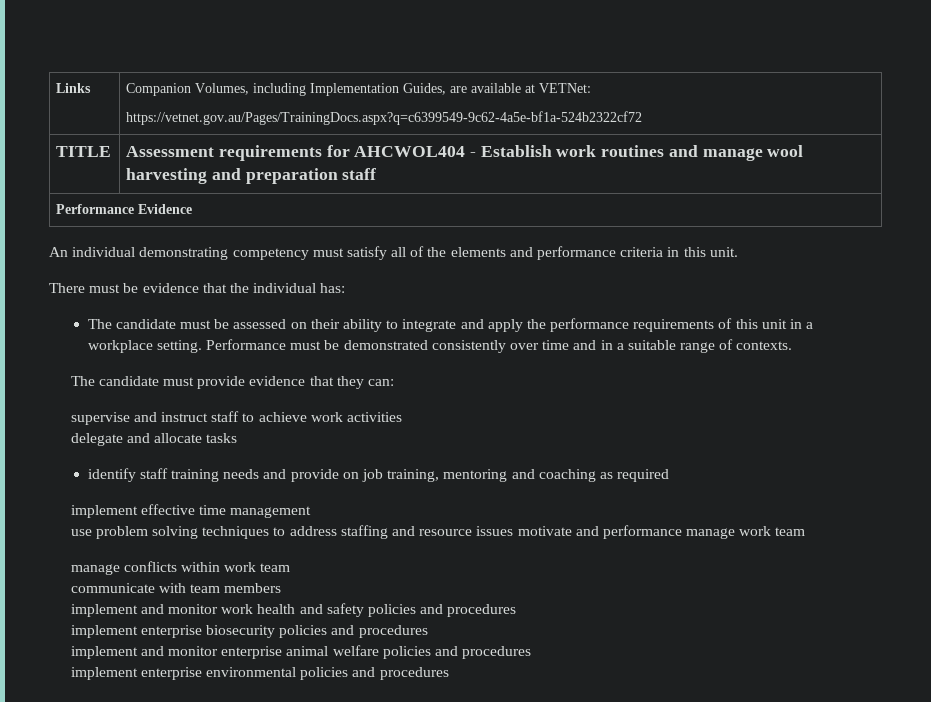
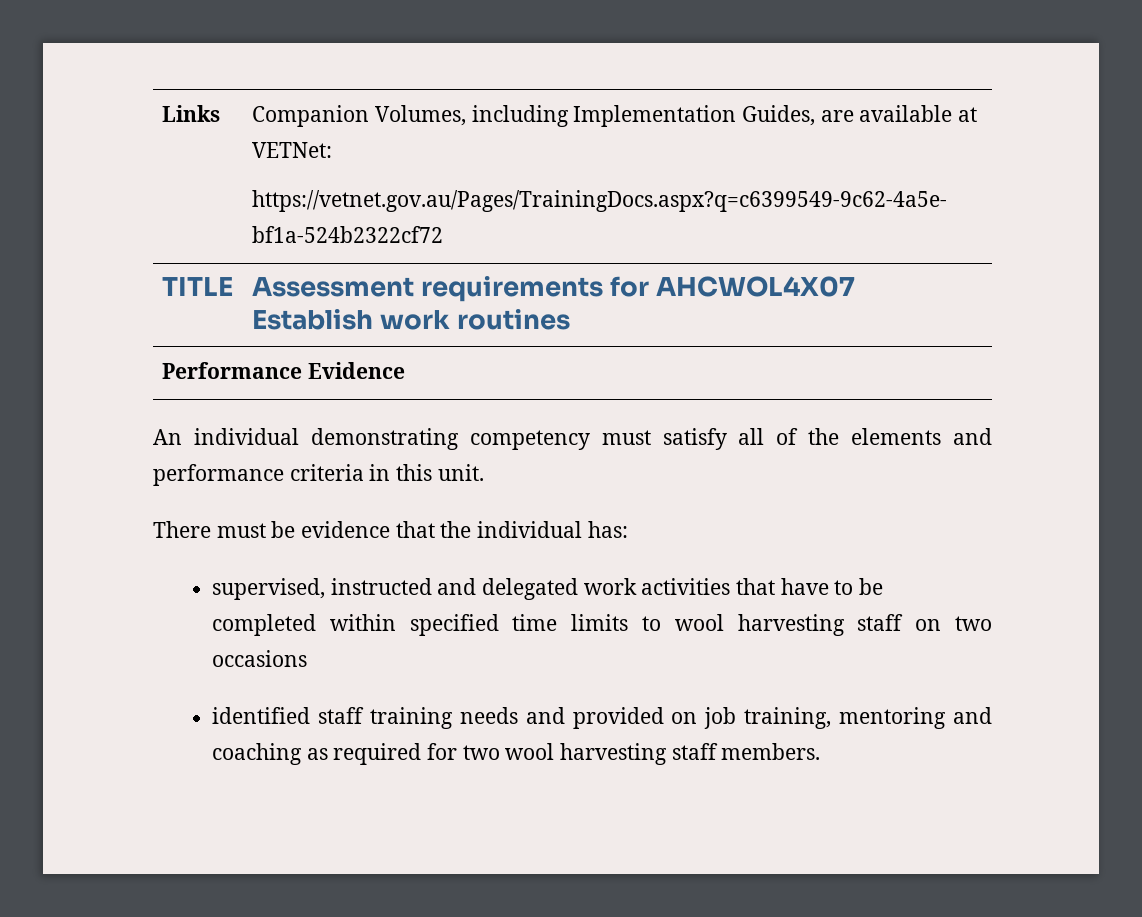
- TITLE | Assessment requirements for AHCWOL404 - Establish work routines and manage wool harvesting and preparation staff
+ TITLE | Assessment requirements for AHCWOL4X07 Establish work routines
- The candidate must be assessed on their ability to integrate and apply the performance requirements of this unit in a workplace setting. Performance must be demonstrated consistently over time and in a suitable range of contexts.
- The candidate must provide evidence that they can:
- supervise and instruct staff to achieve work activities
- delegate and allocate tasks
- identify staff training needs and provide on job training, mentoring and coaching as required
- implement effective time management
- use problem solving techniques to address staffing and resource issues motivate and performance manage work team
- manage conflicts within work team
- communicate with team members
- implement and monitor work health and safety policies and procedures
- implement enterprise biosecurity policies and procedures
- implement and monitor enterprise animal welfare policies and procedures
- implement enterprise environmental policies and procedures
+ supervised, instructed and delegated work activities that have to be completed within specified time limits to wool harvesting staff on two occasions
+ identified staff training needs and provided on job training, mentoring and coaching as required for two wool harvesting staff members.

